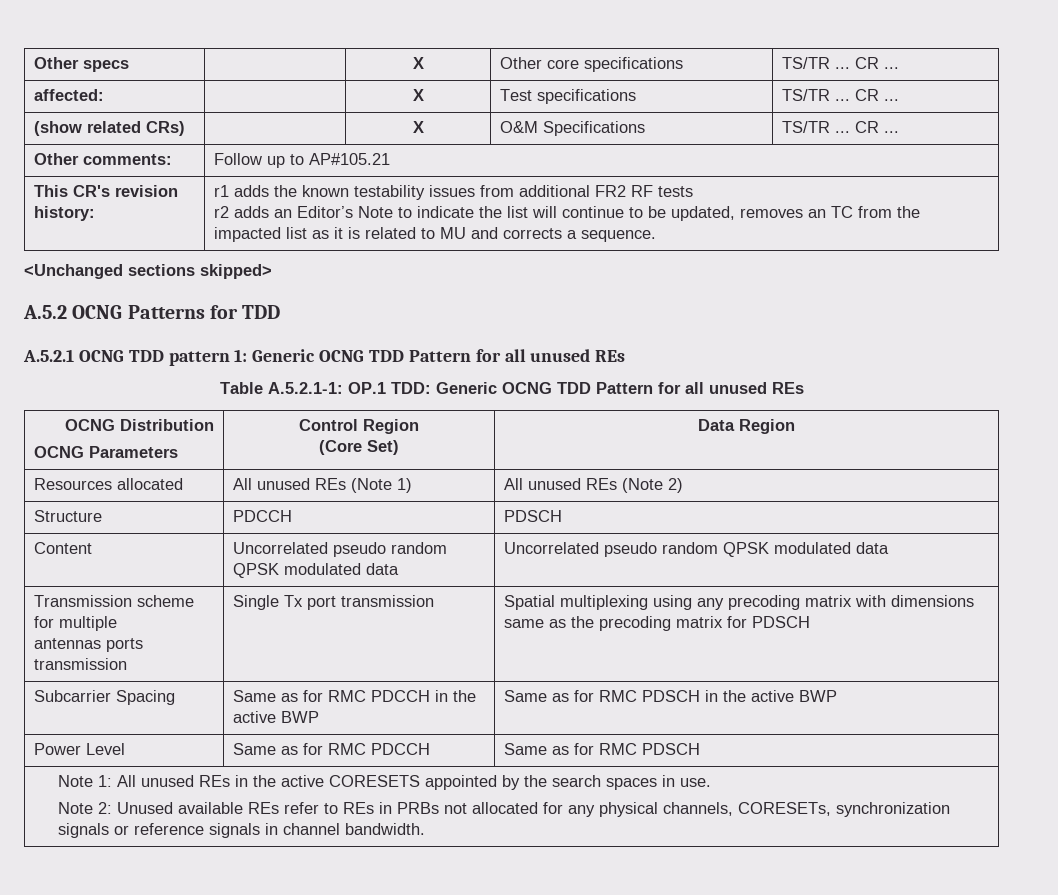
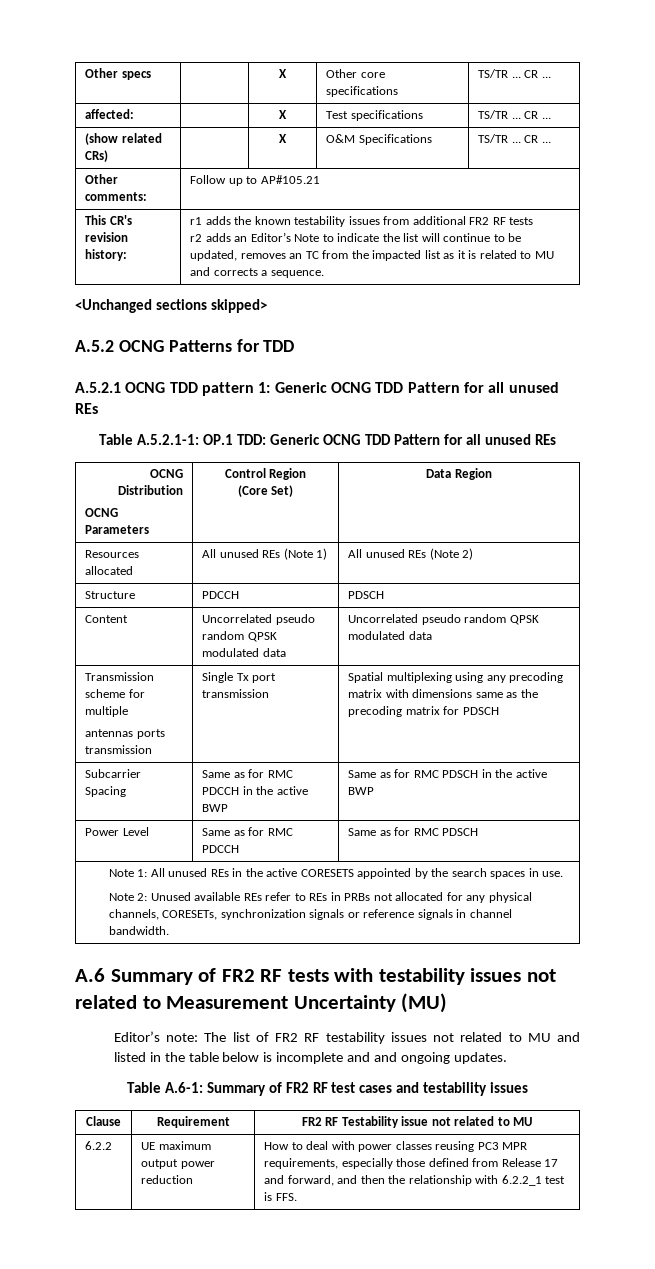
+ A.6 Summary of FR2 RF tests with testability issues not related to Measurement Uncertainty (MU)
+ Editor’s note: The list of FR2 RF testability issues not related to MU and listed in the table below is incomplete and and ongoing updates.
+ Table A.6-1: Summary of FR2 RF test cases and testability issues
+ Clause | Requirement | FR2 RF Testability issue not related to MU
+ 6.2.2 | UE maximum output power reduction | How to deal with power classes reusing PC3 MPR requirements, especially those defined from Release 17 and forward, and then the relationship with 6.2.2_1 test is FFS.

